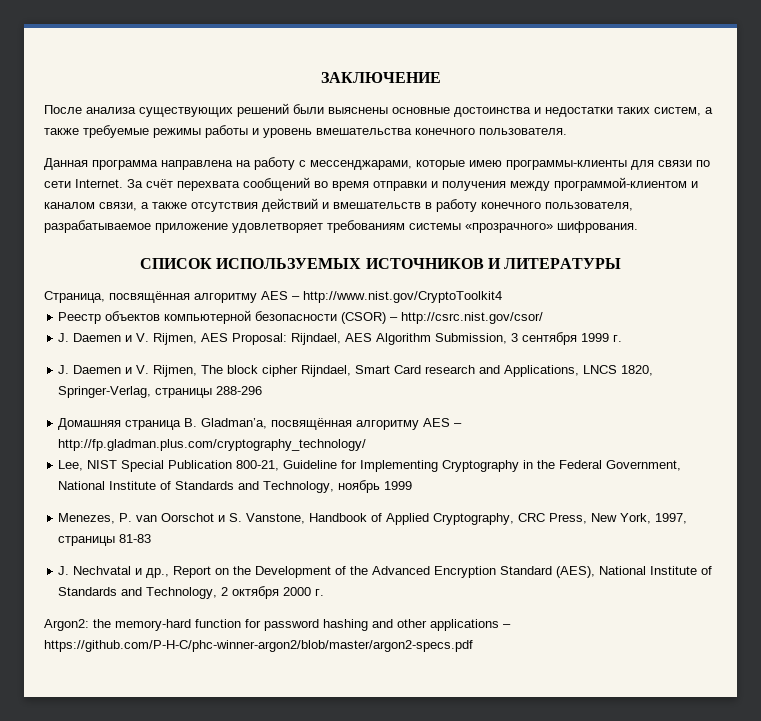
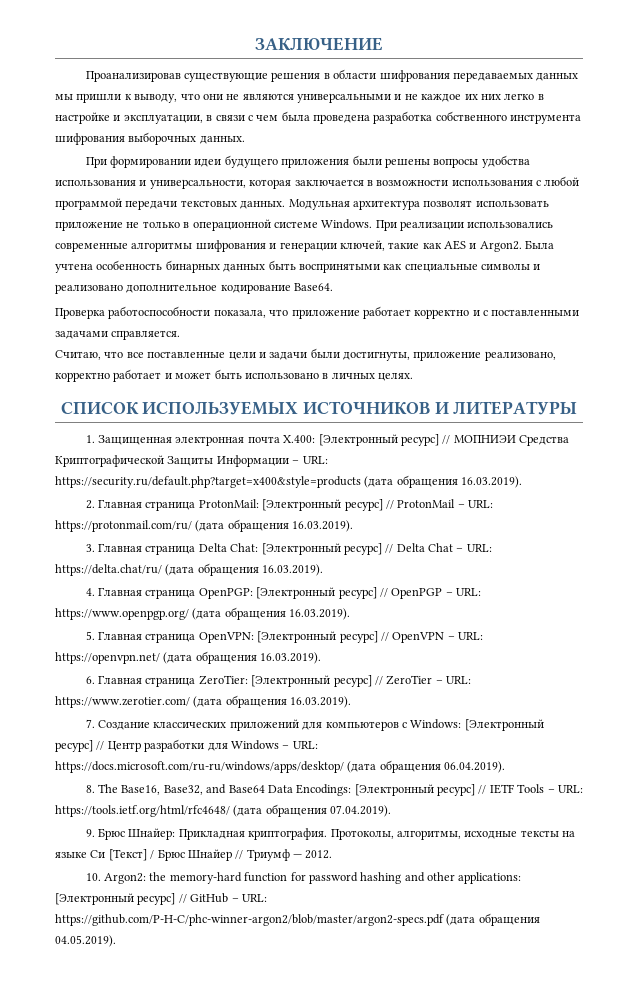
- После анализа существующих решений были выяснены основные достоинства и недостатки таких систем, а также требуемые режимы работы и уровень вмешательства конечного пользователя.
- Данная программа направлена на работу с мессенджарами, которые имею программы-клиенты для связи по сети Internet. За счёт перехвата сообщений во время отправки и получения между программой-клиентом и каналом связи, а также отсутствия действий и вмешательств в работу конечного пользователя, разрабатываемое приложение удовлетворяет требованиям системы «прозрачного» шифрования.
+ Проанализировав существующие решения в области шифрования передаваемых данных мы пришли к выводу, что они не являются универсальными и не каждое их них легко в настройке и эксплуатации, в связи с чем была проведена разработка собственного инструмента шифрования выборочных данных.
+ При формировании идеи будущего приложения были решены вопросы удобства использования и универсальности, которая заключается в возможности использования с любой программой передачи текстовых данных. Модульная архитектура позволят использовать приложение не только в операционной системе Windows. При реализации использовались современные алгоритмы шифрования и генерации ключей, такие как AES и Argon2. Была учтена особенность бинарных данных быть воспринятыми как специальные символы и реализовано дополнительное кодирование Base64.
+ Проверка работоспособности показала, что приложение работает корректно и с поставленными задачами справляется.
+ Считаю, что все поставленные цели и задачи были достигнуты, приложение реализовано, корректно работает и может быть использовано в личных целях.
- Страница, посвящённая алгоритму AES – http://www.nist.gov/CryptoToolkit4
- Реестр объектов компьютерной безопасности (CSOR) – http://csrc.nist.gov/csor/
- J. Daemen и V. Rijmen, AES Proposal: Rijndael, AES Algorithm Submission, 3 сентября 1999 г.
- J. Daemen и V. Rijmen, The block cipher Rijndael, Smart Card research and Applications, LNCS 1820, Springer-Verlag, страницы 288-296
- Домашняя страница B. Gladman’а, посвящённая алгоритму AES – http://fp.gladman.plus.com/cryptography_technology/
- Lee, NIST Special Publication 800-21, Guideline for Implementing Cryptography in the Federal Government, National Institute of Standards and Technology, ноябрь 1999
- Menezes, P. van Oorschot и S. Vanstone, Handbook of Applied Cryptography, CRC Press, New York, 1997, страницы 81-83
- J. Nechvatal и др., Report on the Development of the Advanced Encryption Standard (AES), National Institute of Standards and Technology, 2 октября 2000 г.
- Argon2: the memory-hard function for password hashing and other applications – https://github.com/P-H-C/phc-winner-argon2/blob/master/argon2-specs.pdf
+ 1. Защищенная электронная почта X.400: [Электронный ресурс] // МОПНИЭИ Средства Криптографической Защиты Информации – URL: https://security.ru/default.php?target=x400&style=products (дата обращения 16.03.2019).
+ 2. Главная страница ProtonMail: [Электронный ресурс] // ProtonMail – URL: https://protonmail.com/ru/ (дата обращения 16.03.2019).
+ 3. Главная страница Delta Chat: [Электронный ресурс] // Delta Chat – URL: https://delta.chat/ru/ (дата обращения 16.03.2019).
+ 4. Главная страница OpenPGP: [Электронный ресурс] // OpenPGP – URL: https://www.openpgp.org/ (дата обращения 16.03.2019).
+ 5. Главная страница OpenVPN: [Электронный ресурс] // OpenVPN – URL: https://openvpn.net/ (дата обращения 16.03.2019).
+ 6. Главная страница ZeroTier: [Электронный ресурс] // ZeroTier – URL: https://www.zerotier.com/ (дата обращения 16.03.2019).
+ 7. Создание классических приложений для компьютеров с Windows: [Электронный ресурс] // Центр разработки для Windows – URL: https://docs.microsoft.com/ru-ru/windows/apps/desktop/ (дата обращения 06.04.2019).
+ 8. The Base16, Base32, and Base64 Data Encodings: [Электронный ресурс] // IETF Tools – URL: https://tools.ietf.org/html/rfc4648/ (дата обращения 07.04.2019).
+ 9. Брюс Шнайер: Прикладная криптография. Протоколы, алгоритмы, исходные тексты на языке Си [Текст] / Брюс Шнайер // Триумф — 2012.
+ 10. Argon2: the memory-hard function for password hashing and other applications: [Электронный ресурс] // GitHub – URL: https://github.com/P-H-C/phc-winner-argon2/blob/master/argon2-specs.pdf (дата обращения 04.05.2019).

